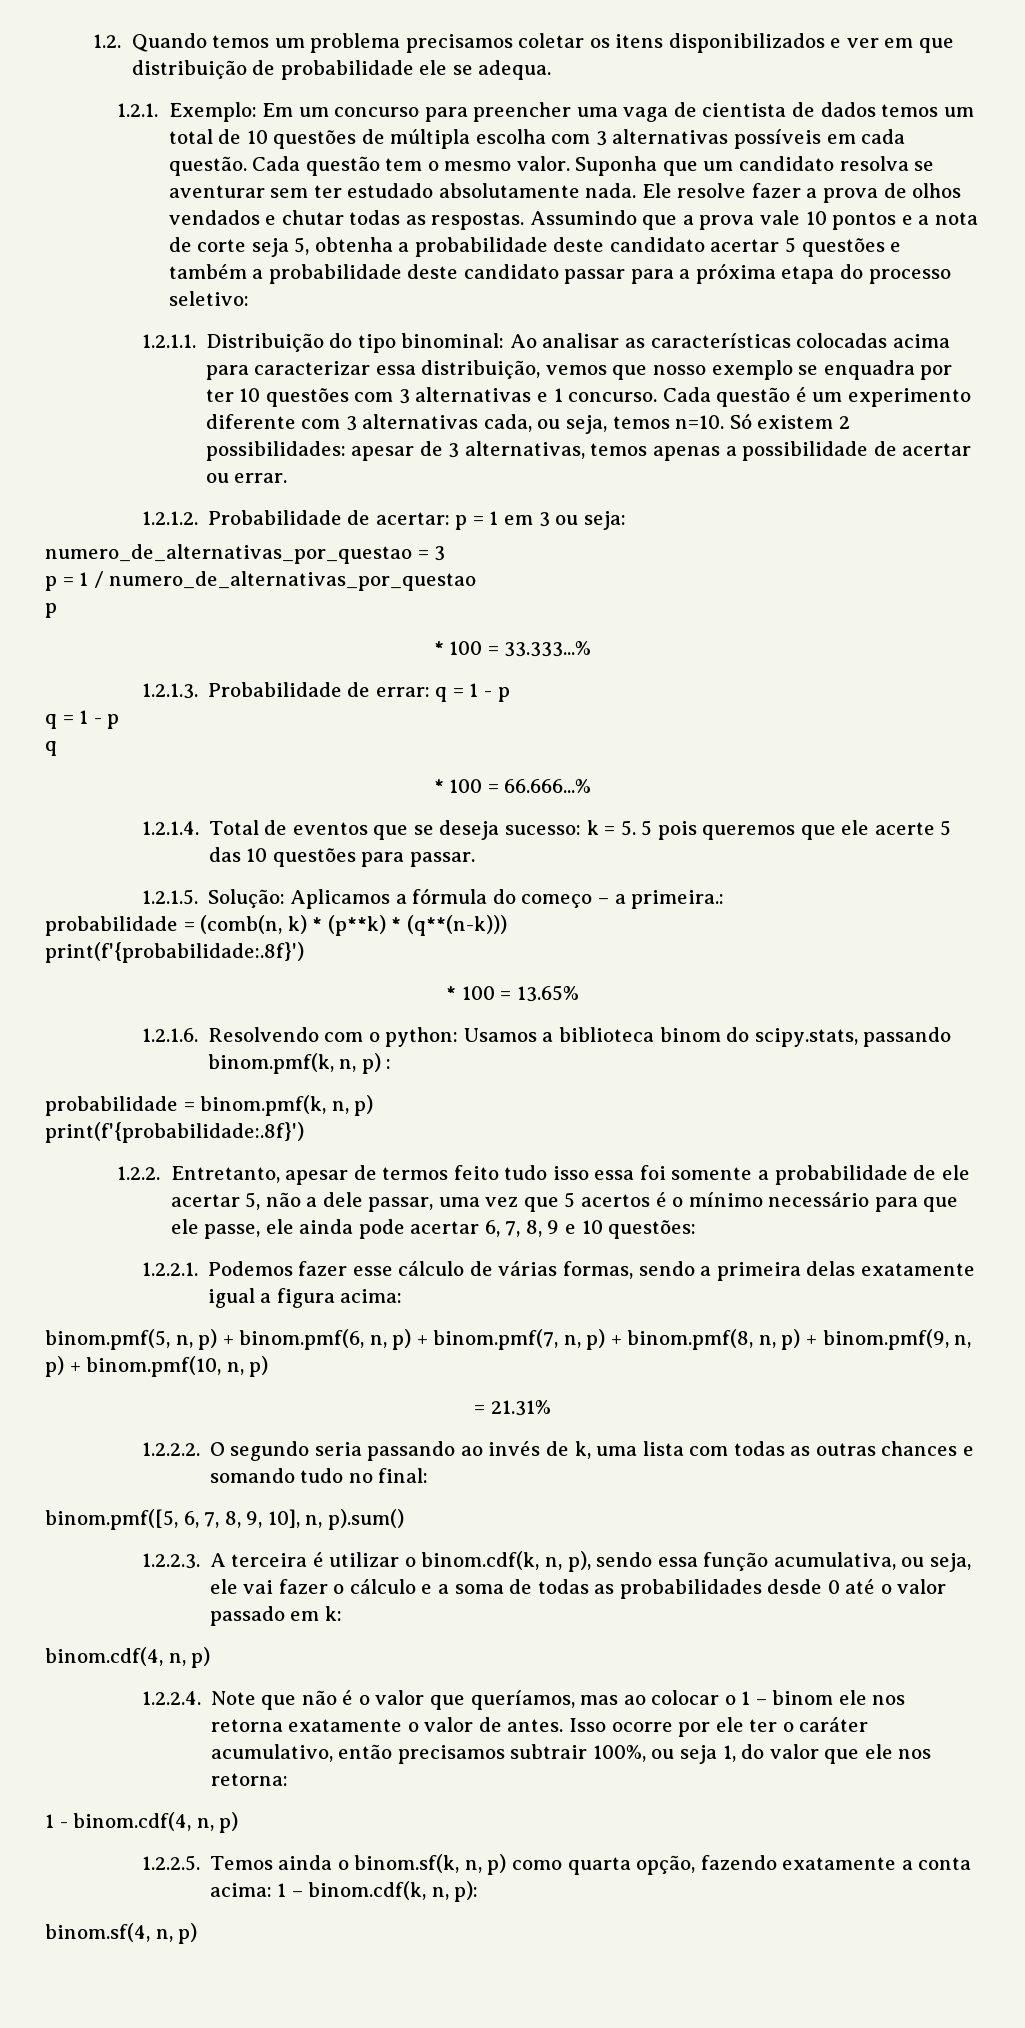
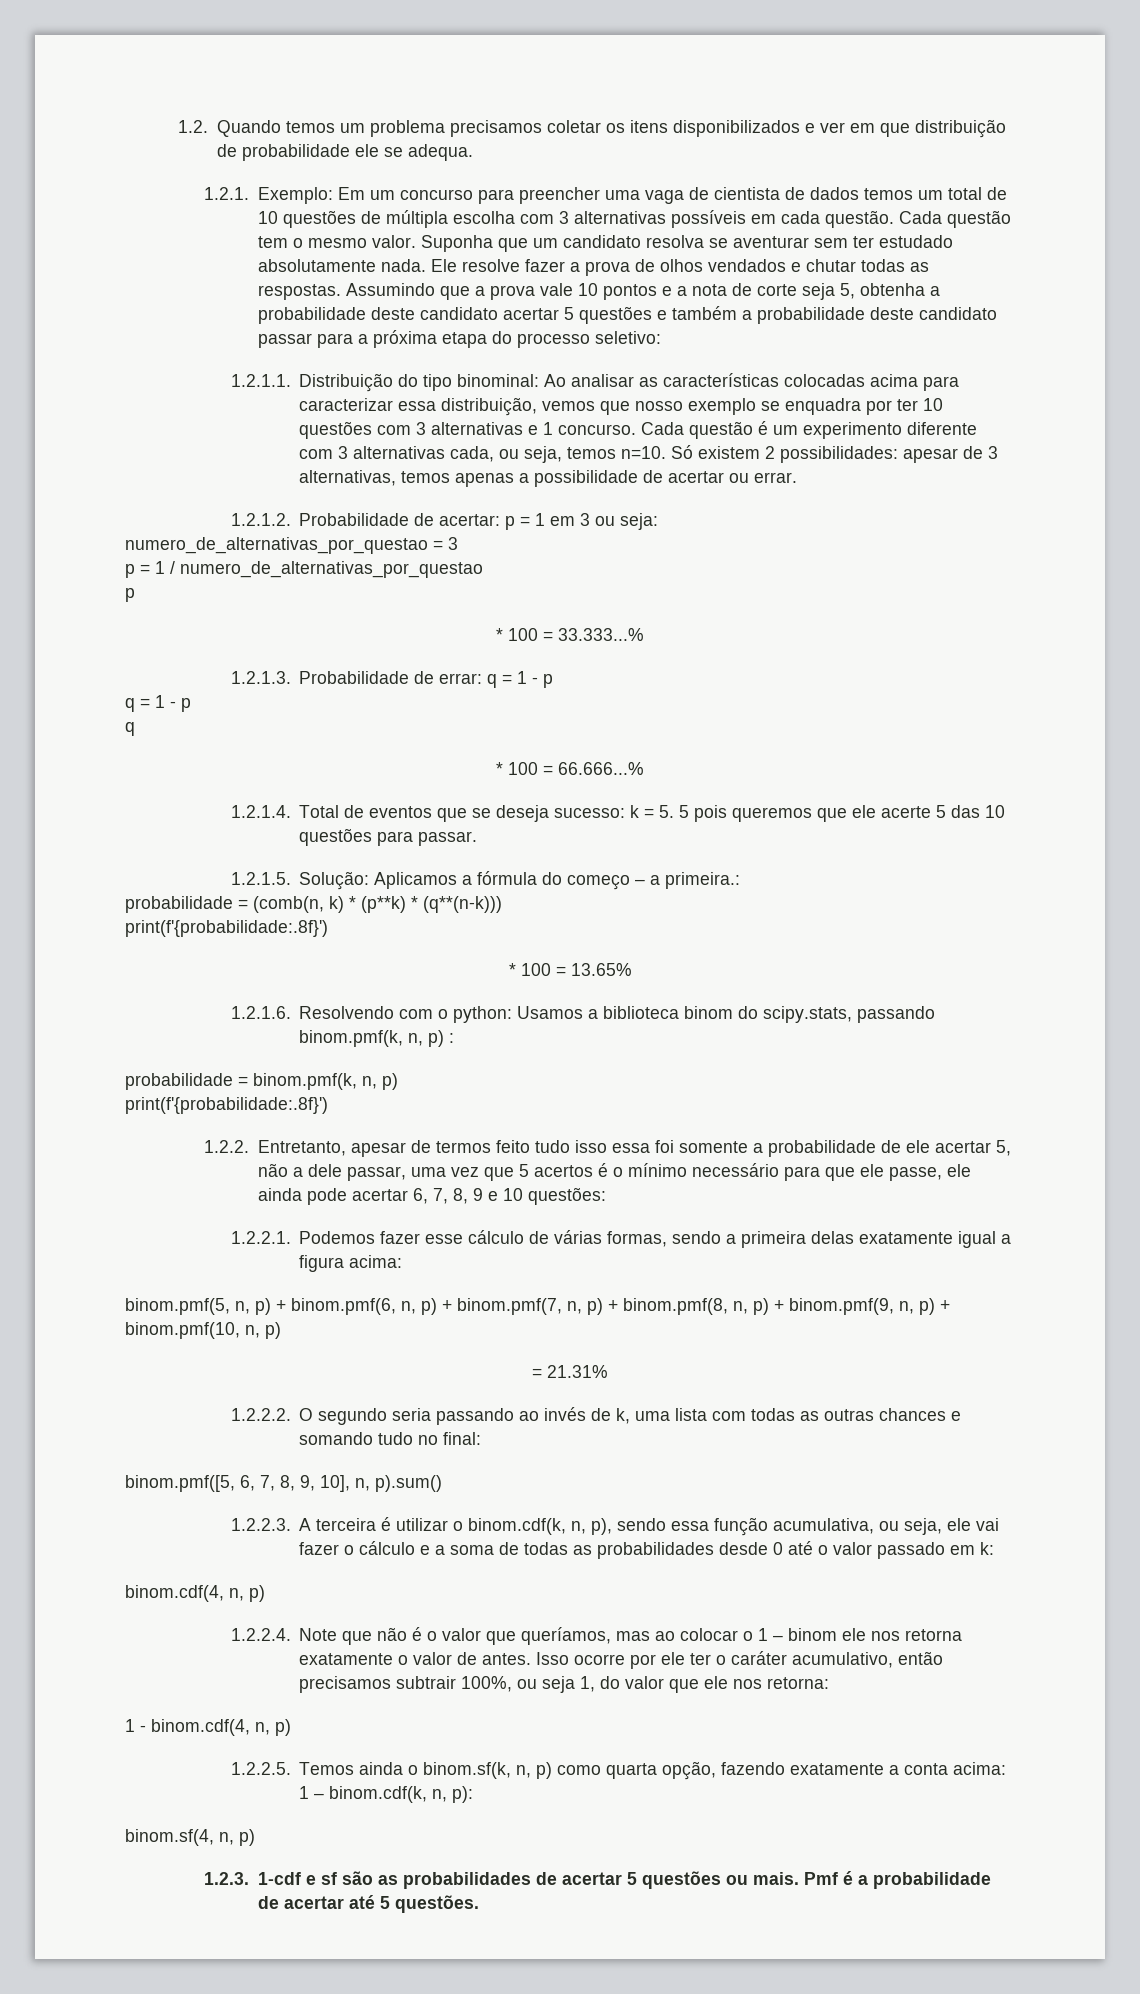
+ 1.2.3. 1-cdf e sf são as probabilidades de acertar 5 questões ou mais. Pmf é a probabilidade de acertar até 5 questões.

